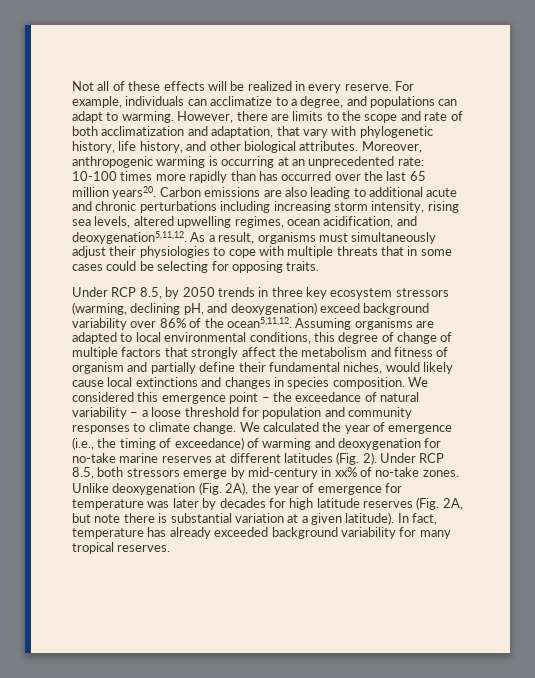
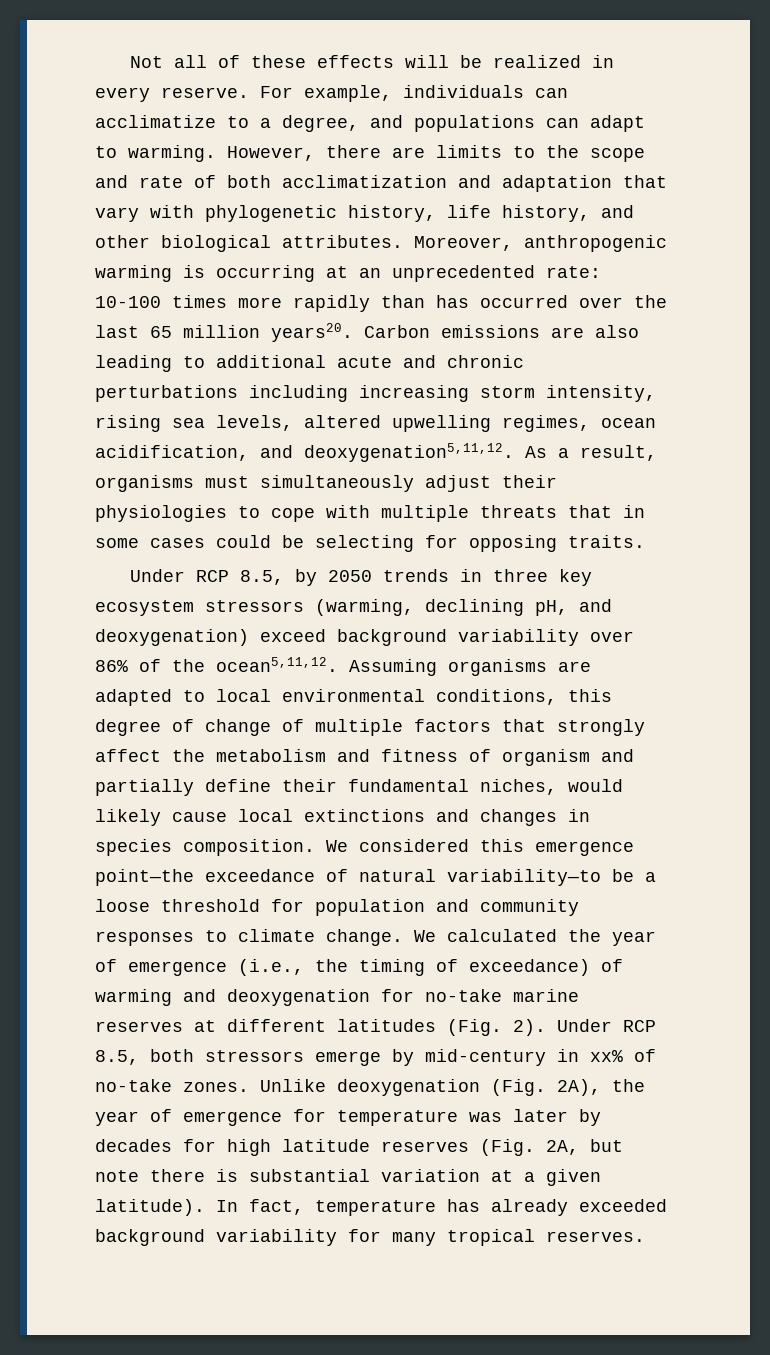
- However, there are limits to the scope and rate of both acclimatization and adaptation, that vary with phylogenetic history, life history, and other biological attributes.
+ However, there are limits to the scope and rate of both acclimatization and adaptation that vary with phylogenetic history, life history, and other biological attributes.
- We considered this emergence point – the exceedance of natural variability – a loose threshold for population and community responses to climate change.
+ We considered this emergence point—the exceedance of natural variability—to be a loose threshold for population and community responses to climate change.

